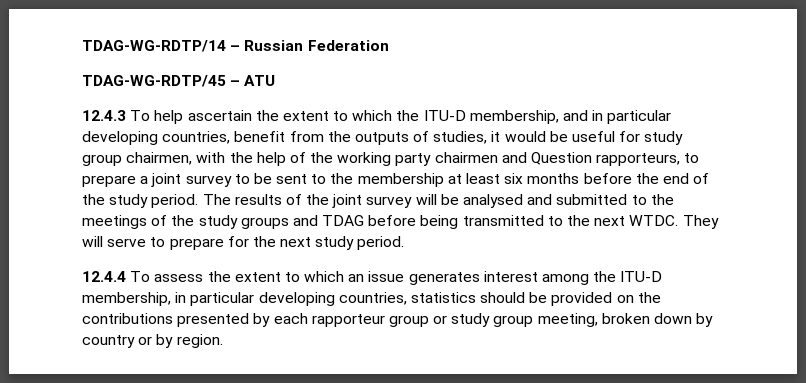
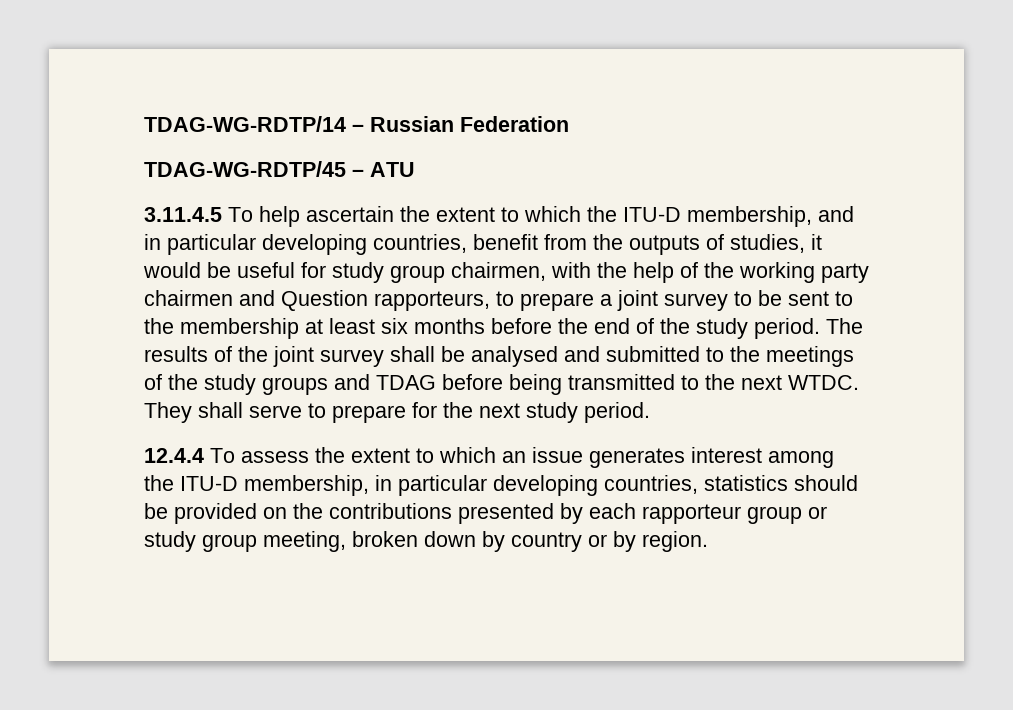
- 12.4.3 To help ascertain the extent to which the ITU-D membership, and in particular developing countries, benefit from the outputs of studies, it would be useful for study group chairmen, with the help of the working party chairmen and Question rapporteurs, to prepare a joint survey to be sent to the membership at least six months before the end of the study period.
+ 3.11.4.5 To help ascertain the extent to which the ITU-D membership, and in particular developing countries, benefit from the outputs of studies, it would be useful for study group chairmen, with the help of the working party chairmen and Question rapporteurs, to prepare a joint survey to be sent to the membership at least six months before the end of the study period.
- The results of the joint survey will be analysed and submitted to the meetings of the study groups and TDAG before being transmitted to the next WTDC.
+ The results of the joint survey shall be analysed and submitted to the meetings of the study groups and TDAG before being transmitted to the next WTDC.
- They will serve to prepare for the next study period.
+ They shall serve to prepare for the next study period.

